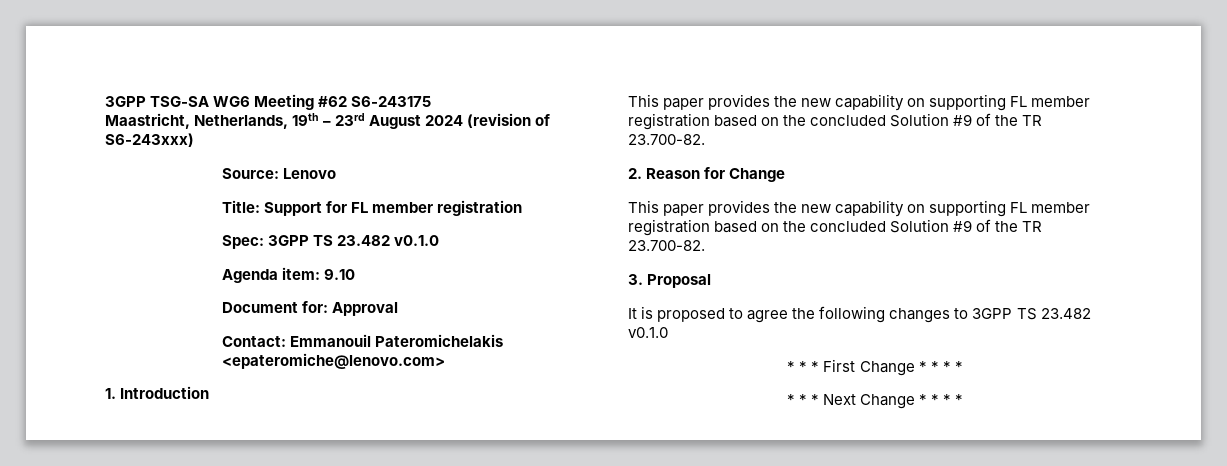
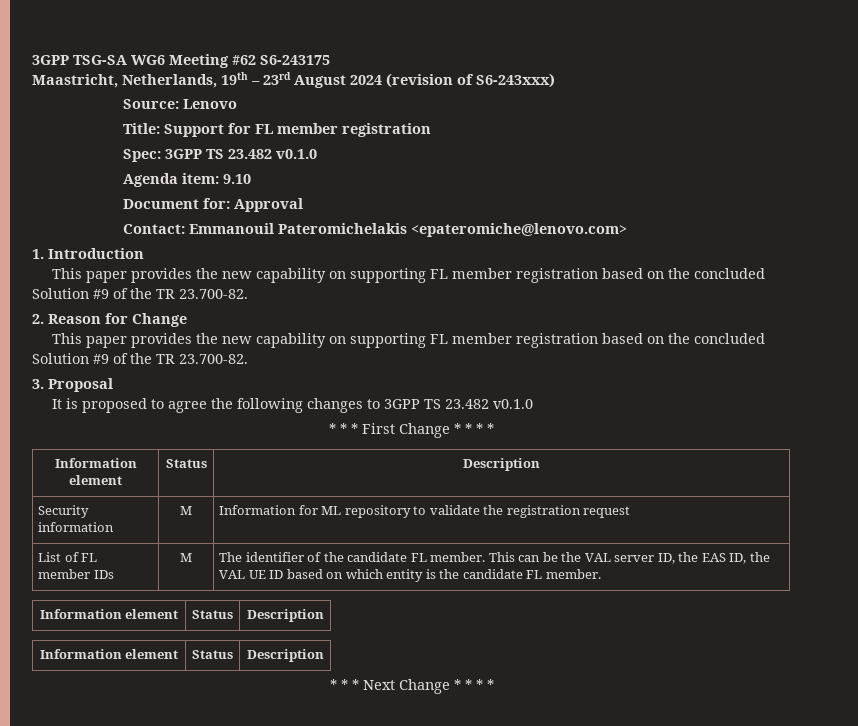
  * * * First Change * * * *
+ Information element | Status | Description
+ Security information | M | Information for ML repository to validate the registration request
+ List of FL member IDs | M | The identifier of the candidate FL member. This can be the VAL server ID, the EAS ID, the VAL UE ID based on which entity is the candidate FL member.
+ Information element | Status | Description
+ Information element | Status | Description

